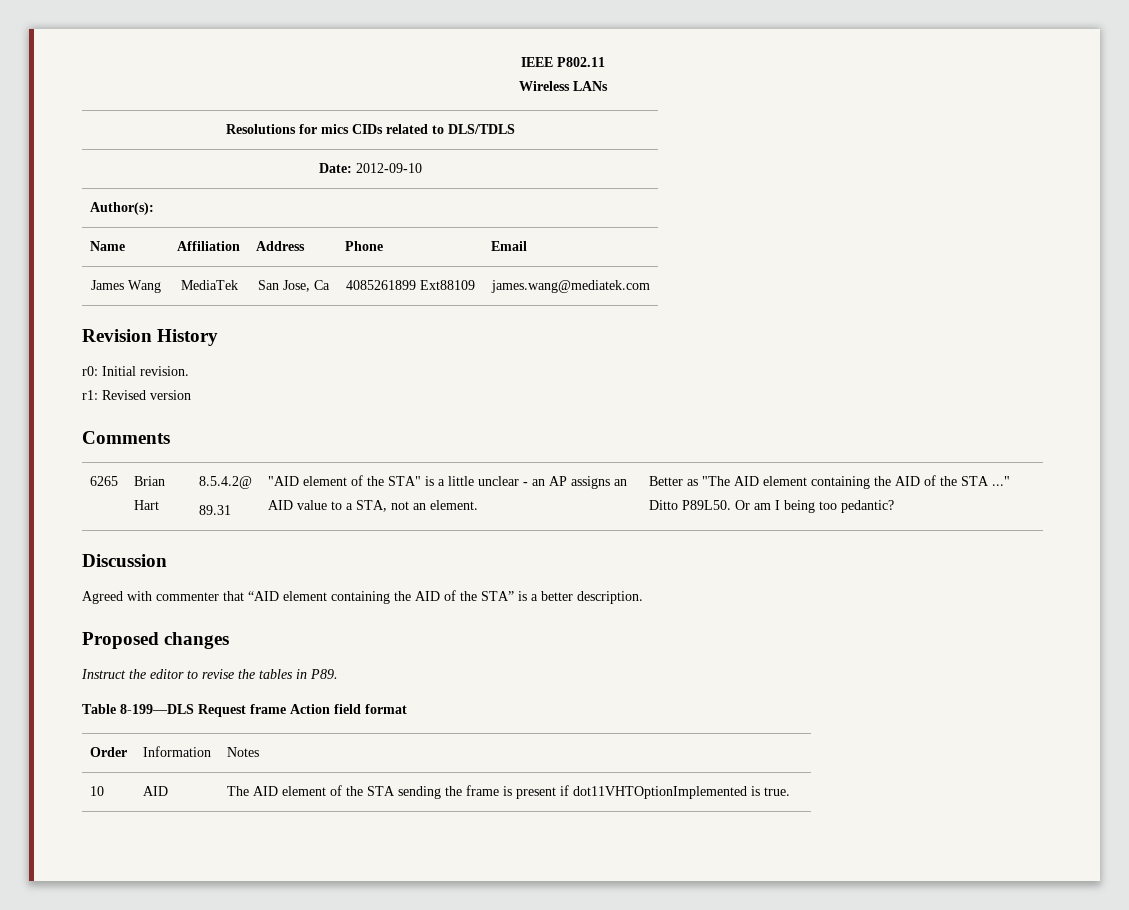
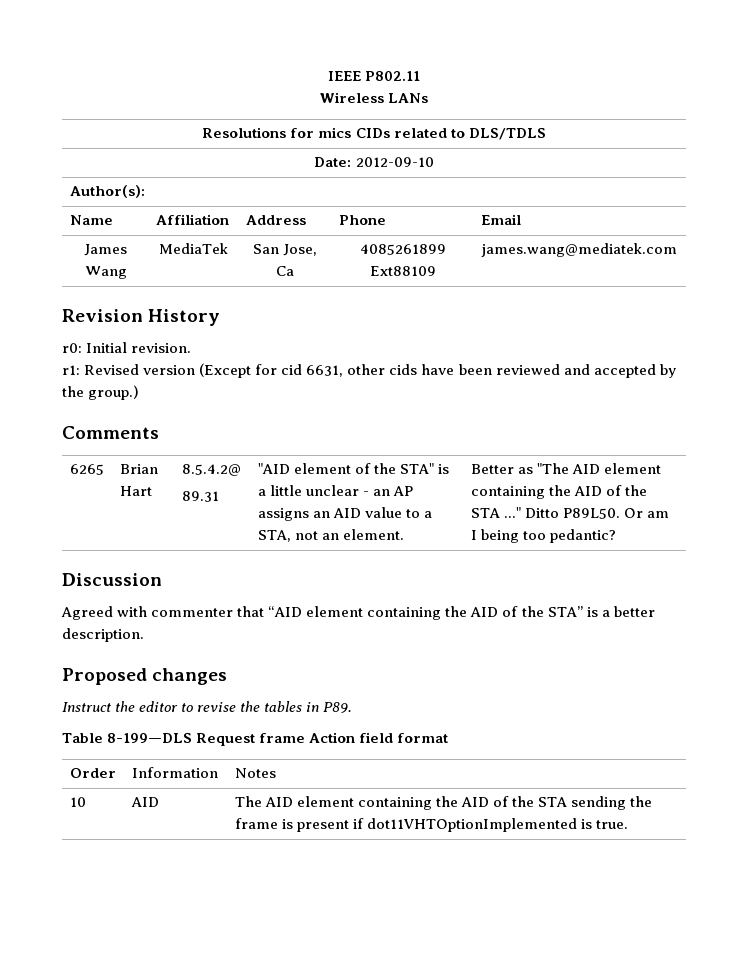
- r1: Revised version
+ r1: Revised version (Except for cid 6631, other cids have been reviewed and accepted by the group.)
- 10 | AID | The AID element of the STA sending the frame is present if dot11VHTOptionImplemented is true.
+ 10 | AID | The AID element containing the AID of the STA sending the frame is present if dot11VHTOptionImplemented is true.

